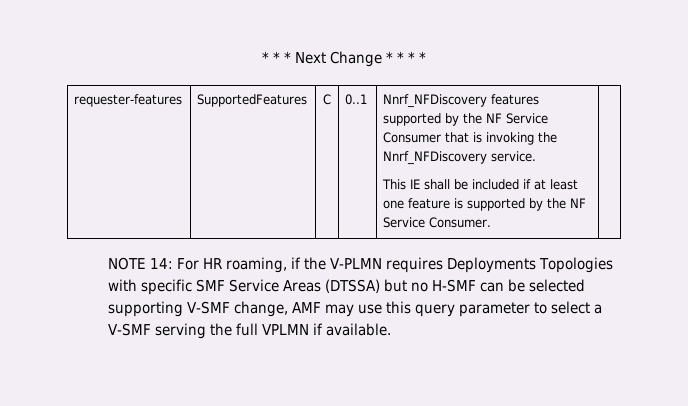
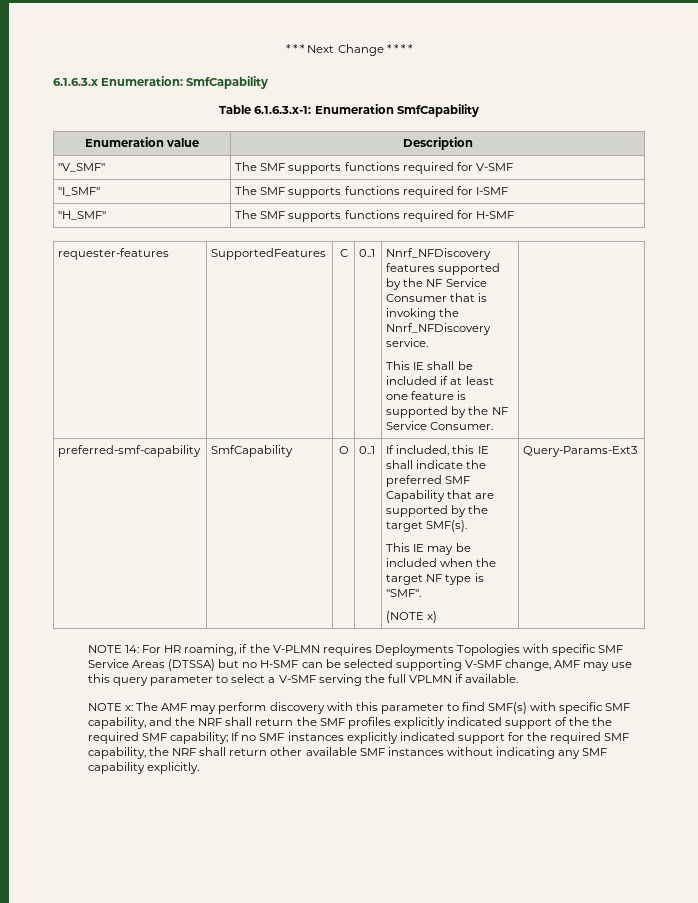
+ 6.1.6.3.x Enumeration: SmfCapability
+ Table 6.1.6.3.x-1: Enumeration SmfCapability
+ Enumeration value | Description
+ "V_SMF" | The SMF supports functions required for V-SMF
+ "I_SMF" | The SMF supports functions required for I-SMF
+ "H_SMF" | The SMF supports functions required for H-SMF
+ preferred-smf-capability | SmfCapability | O | 0..1 | If included, this IE shall indicate the preferred SMF Capability that are supported by the target SMF(s).
+ This IE may be included when the target NF type is "SMF".
+ (NOTE x) | Query-Params-Ext3
+ NOTE x: The AMF may perform discovery with this parameter to find SMF(s) with specific SMF capability, and the NRF shall return the SMF profiles explicitly indicated support of the the required SMF capability; If no SMF instances explicitly indicated support for the required SMF capability, the NRF shall return other available SMF instances without indicating any SMF capability explicitly.

